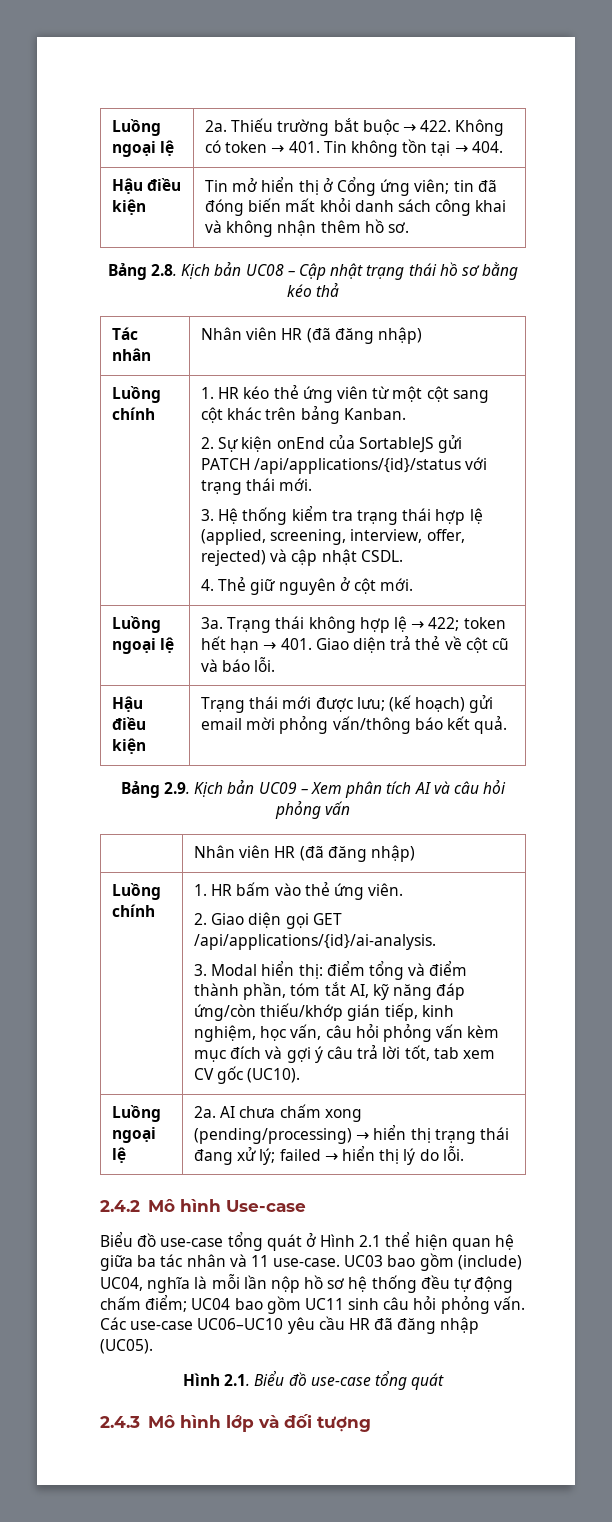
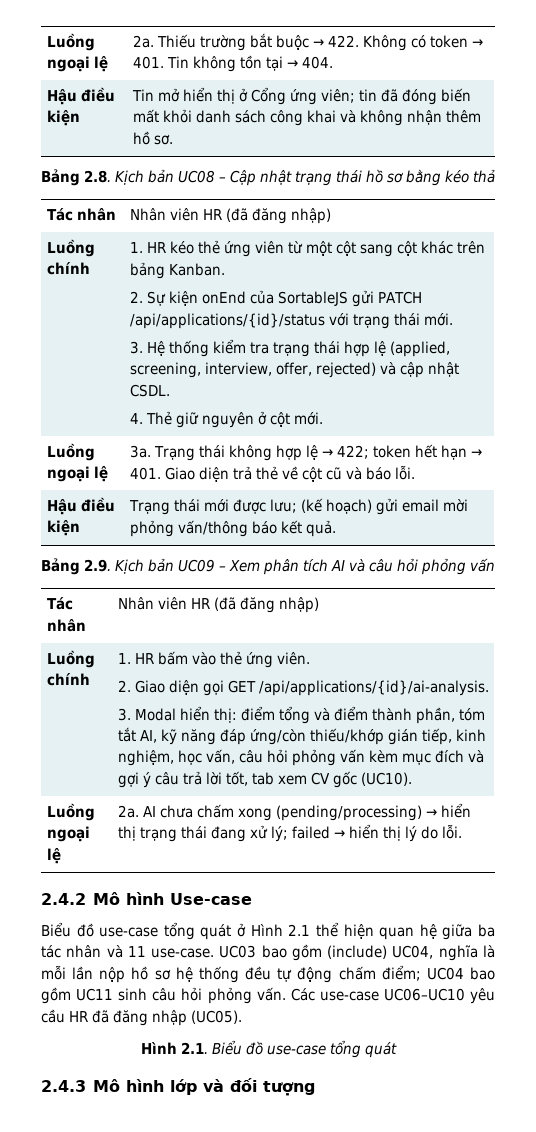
  Bảng 2.9. Kịch bản UC09 – Xem phân tích AI và câu hỏi phỏng vấn
- | Nhân viên HR (đã đăng nhập)
+ Tác nhân | Nhân viên HR (đã đăng nhập)

